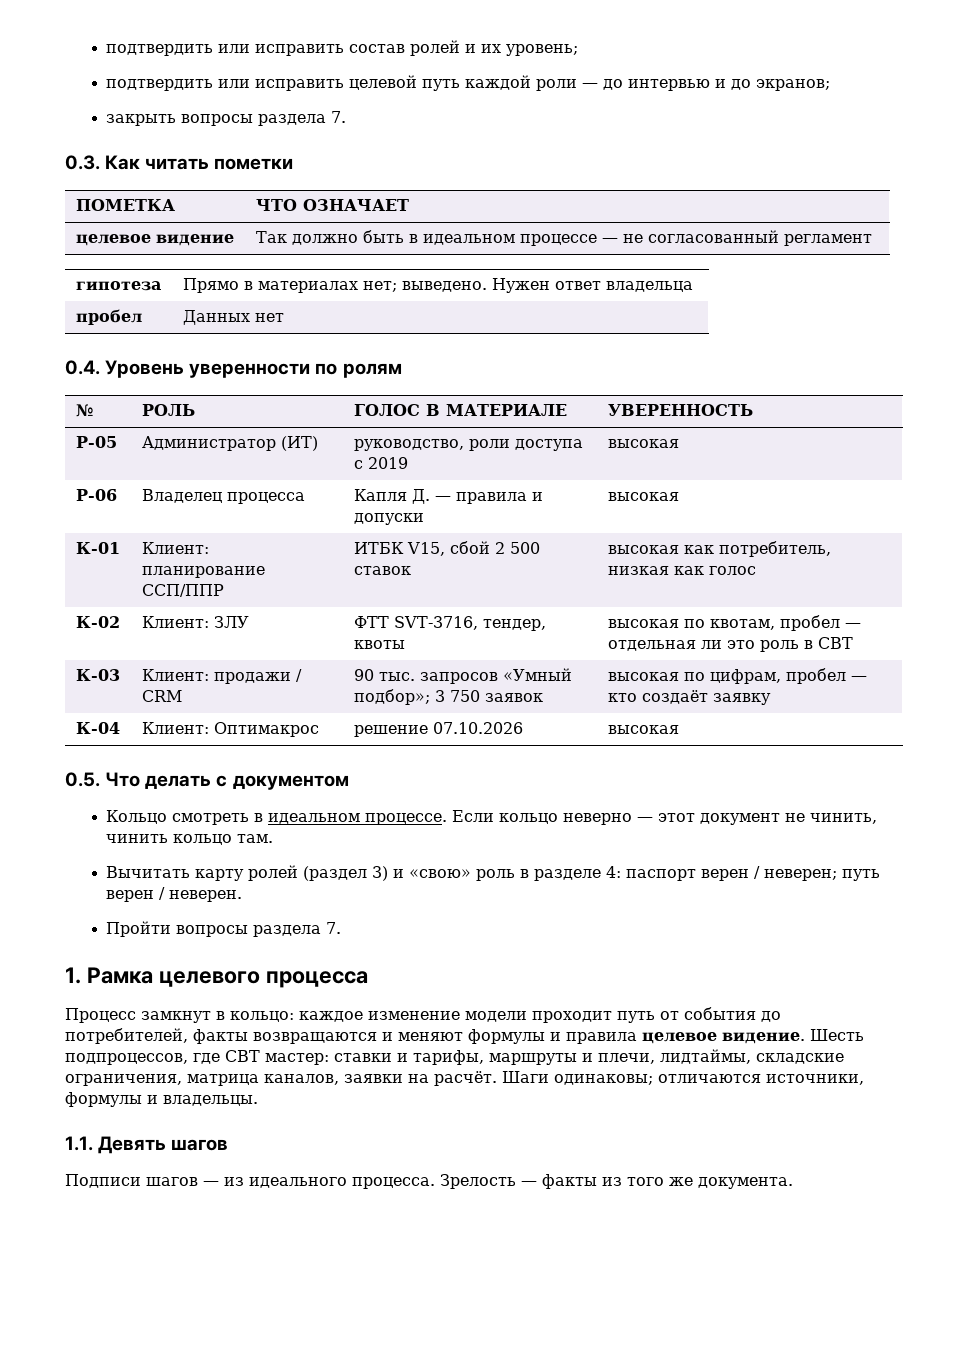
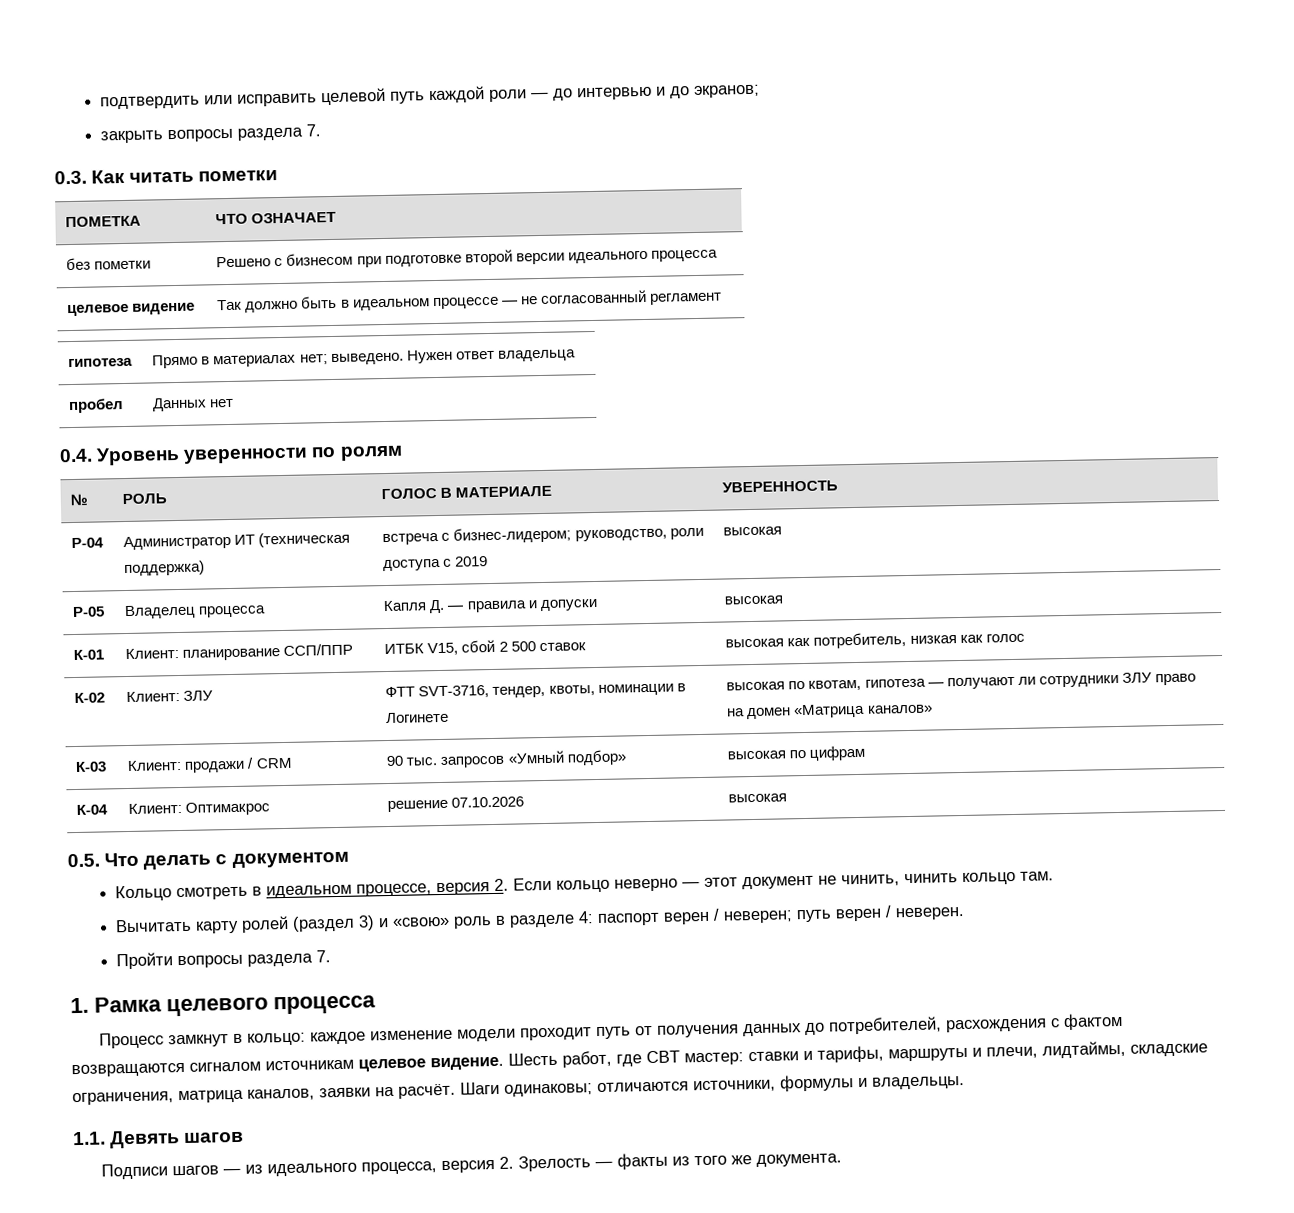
- подтвердить или исправить состав ролей и их уровень;
+ без пометки | Решено с бизнесом при подготовке второй версии идеального процесса
- Р-05 | Администратор (ИТ) | руководство, роли доступа с 2019 | высокая
+ Р-04 | Администратор ИТ (техническая поддержка) | встреча с бизнес-лидером; руководство, роли доступа с 2019 | высокая
- Р-06 | Владелец процесса | Капля Д. — правила и допуски | высокая
+ Р-05 | Владелец процесса | Капля Д. — правила и допуски | высокая
- К-02 | Клиент: ЗЛУ | ФТТ SVT-3716, тендер, квоты | высокая по квотам, пробел — отдельная ли это роль в СВТ
+ К-02 | Клиент: ЗЛУ | ФТТ SVT-3716, тендер, квоты, номинации в Логинете | высокая по квотам, гипотеза — получают ли сотрудники ЗЛУ право на домен «Матрица каналов»
- К-03 | Клиент: продажи / CRM | 90 тыс. запросов «Умный подбор»; 3 750 заявок | высокая по цифрам, пробел — кто создаёт заявку
+ К-03 | Клиент: продажи / CRM | 90 тыс. запросов «Умный подбор» | высокая по цифрам
- Кольцо смотреть в идеальном процессе. Если кольцо неверно — этот документ не чинить, чинить кольцо там.
+ Кольцо смотреть в идеальном процессе, версия 2. Если кольцо неверно — этот документ не чинить, чинить кольцо там.
- Процесс замкнут в кольцо: каждое изменение модели проходит путь от события до потребителей, факты возвращаются и меняют формулы и правила целевое видение.
+ Процесс замкнут в кольцо: каждое изменение модели проходит путь от получения данных до потребителей, расхождения с фактом возвращаются сигналом источникам целевое видение.
- Шесть подпроцессов, где СВТ мастер: ставки и тарифы, маршруты и плечи, лидтаймы, складские ограничения, матрица каналов, заявки на расчёт.
+ Шесть работ, где СВТ мастер: ставки и тарифы, маршруты и плечи, лидтаймы, складские ограничения, матрица каналов, заявки на расчёт.
- Подписи шагов — из идеального процесса. Зрелость — факты из того же документа.
+ Подписи шагов — из идеального процесса, версия 2. Зрелость — факты из того же документа.

